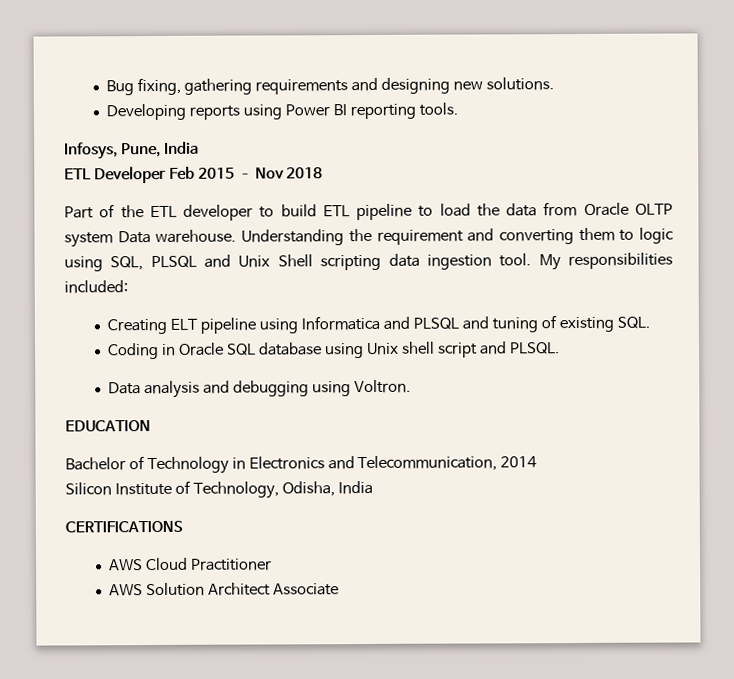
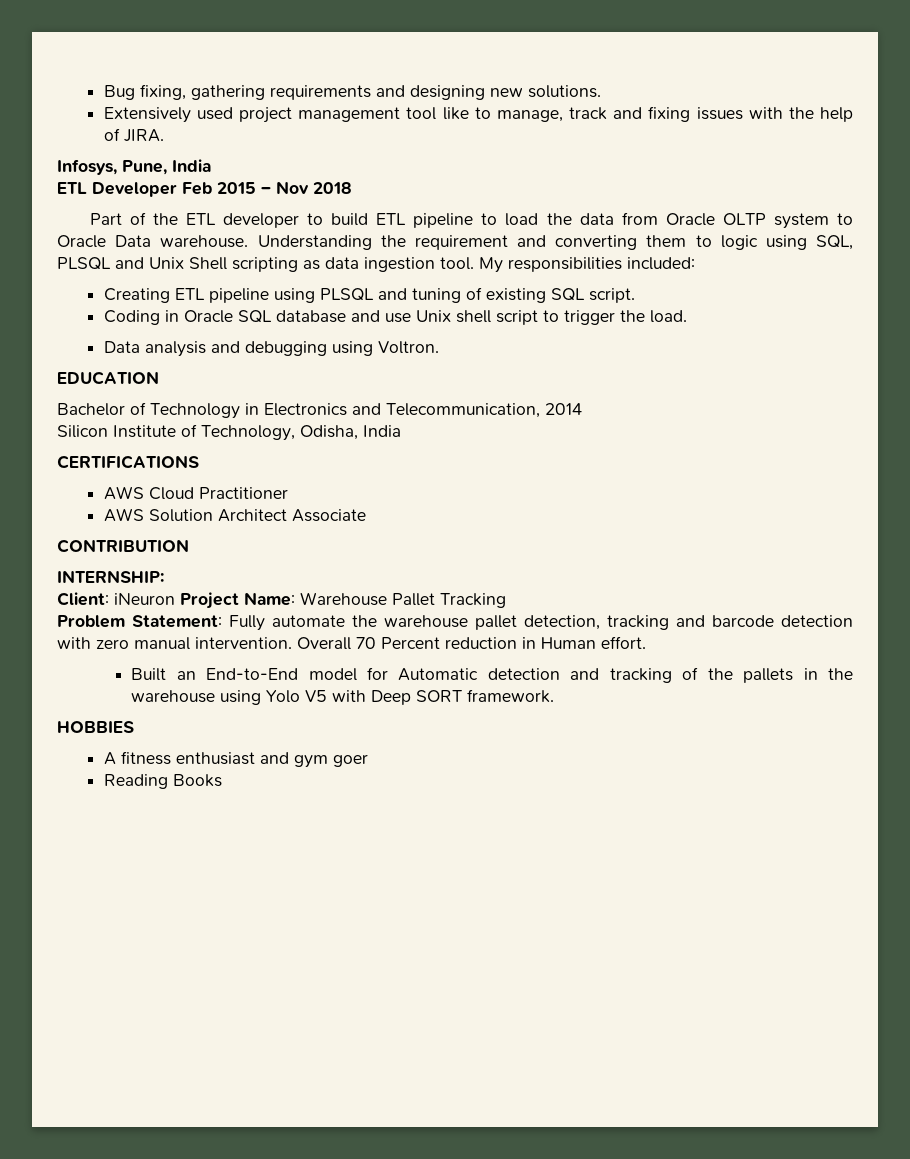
- Developing reports using Power BI reporting tools.
+ Extensively used project management tool like to manage, track and fixing issues with the help of JIRA.
- Part of the ETL developer to build ETL pipeline to load the data from Oracle OLTP system Data warehouse.
+ Part of the ETL developer to build ETL pipeline to load the data from Oracle OLTP system to Oracle Data warehouse.
- Understanding the requirement and converting them to logic using SQL, PLSQL and Unix Shell scripting data ingestion tool.
+ Understanding the requirement and converting them to logic using SQL, PLSQL and Unix Shell scripting as data ingestion tool.
- Creating ELT pipeline using Informatica and PLSQL and tuning of existing SQL.
+ Creating ETL pipeline using PLSQL and tuning of existing SQL script.
- Coding in Oracle SQL database using Unix shell script and PLSQL.
+ Coding in Oracle SQL database and use Unix shell script to trigger the load.
+ CONTRIBUTION
+ INTERNSHIP:
+ Client: iNeuron Project Name: Warehouse Pallet Tracking
+ Problem Statement: Fully automate the warehouse pallet detection, tracking and barcode detection with zero manual intervention. Overall 70 Percent reduction in Human effort.
+ Built an End-to-End model for Automatic detection and tracking of the pallets in the warehouse using Yolo V5 with Deep SORT framework.
+ HOBBIES
+ A fitness enthusiast and gym goer
+ Reading Books

